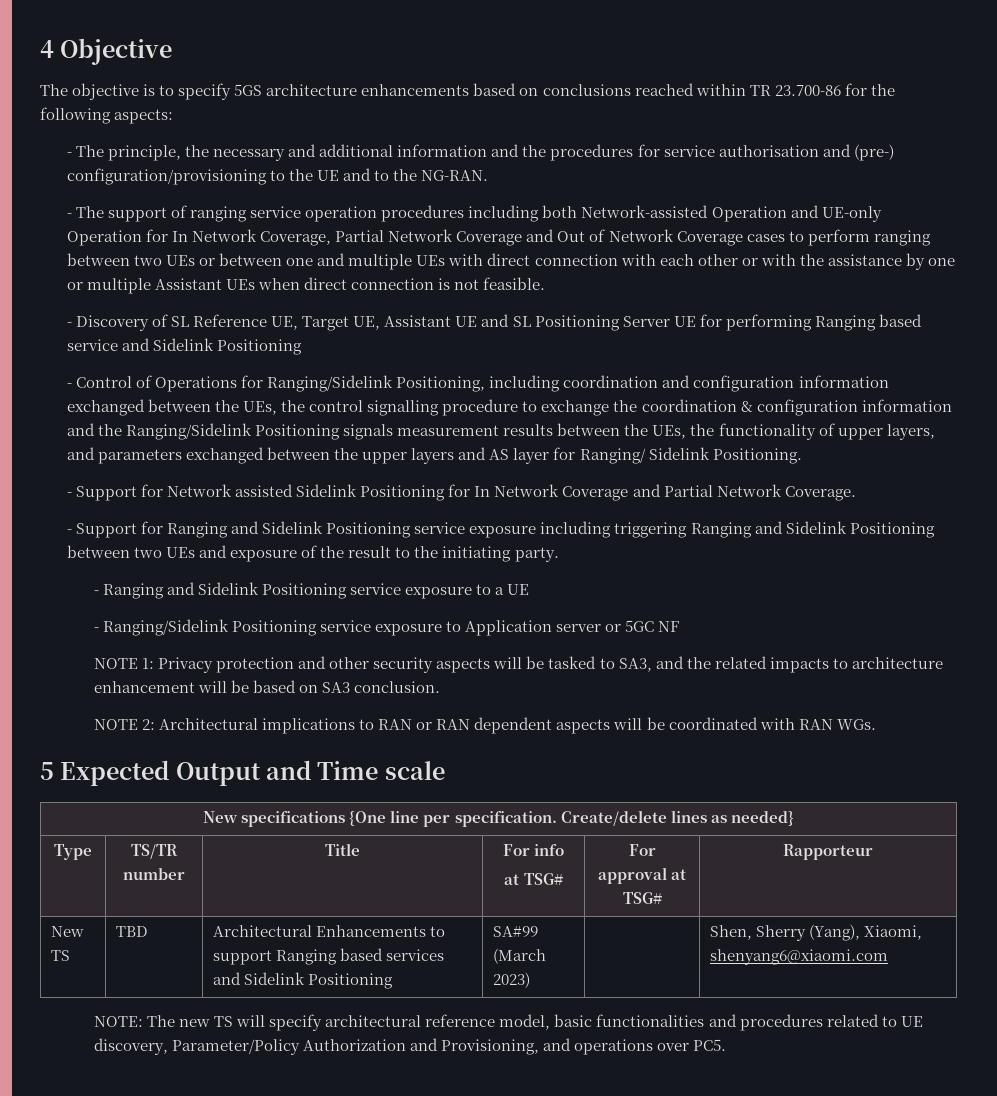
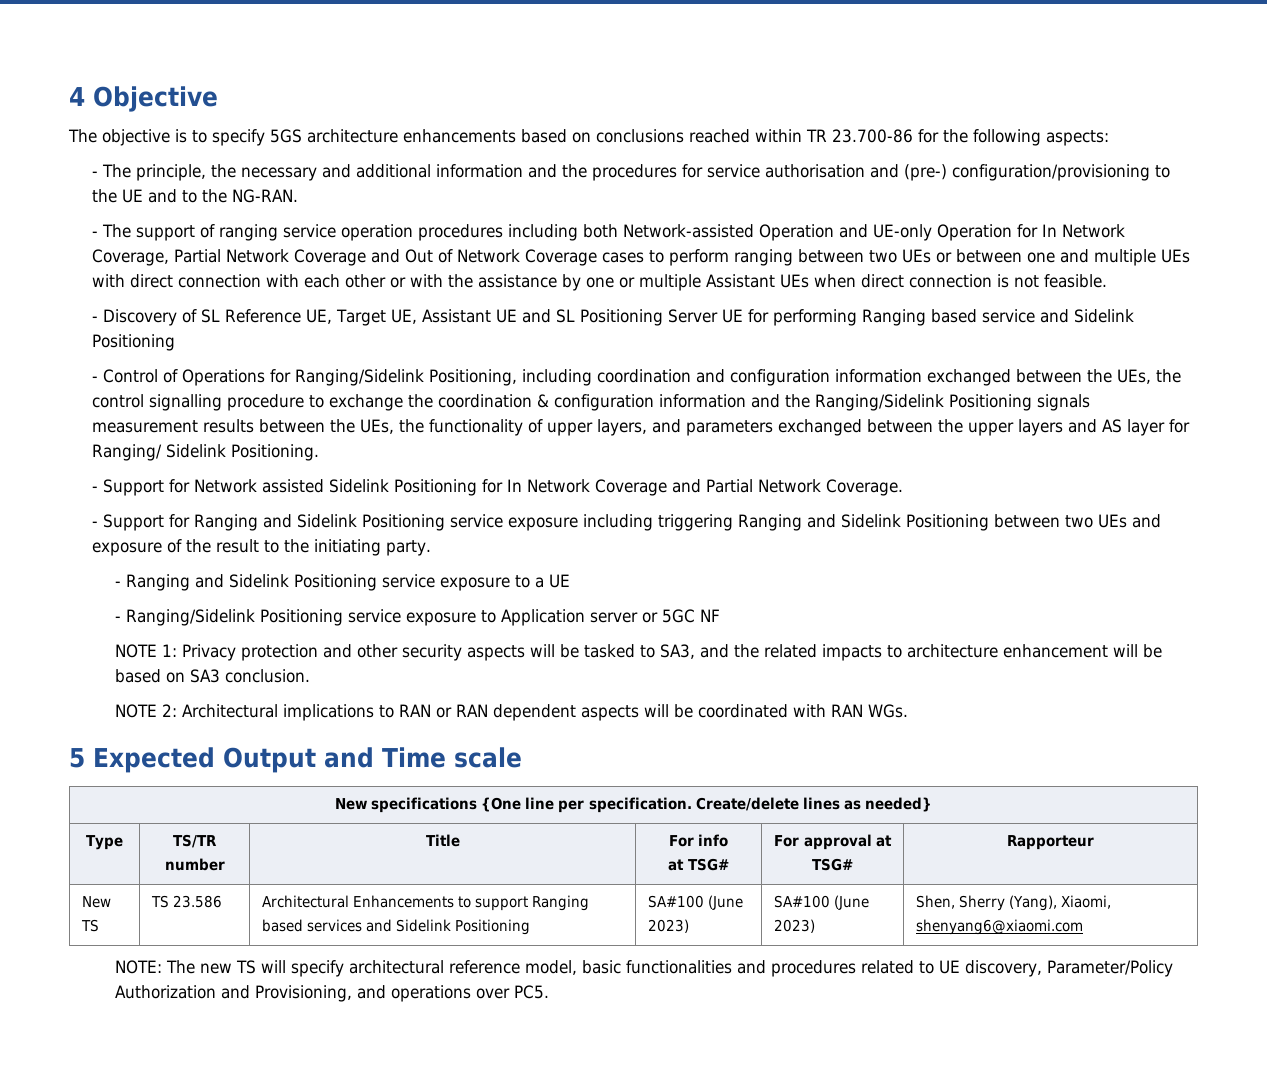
- New TS | TBD | Architectural Enhancements to support Ranging based services and Sidelink Positioning | SA#99 (March 2023) | | Shen, Sherry (Yang), Xiaomi, shenyang6@xiaomi.com
+ New TS | TS 23.586 | Architectural Enhancements to support Ranging based services and Sidelink Positioning | SA#100 (June 2023) | SA#100 (June 2023) | Shen, Sherry (Yang), Xiaomi, shenyang6@xiaomi.com

